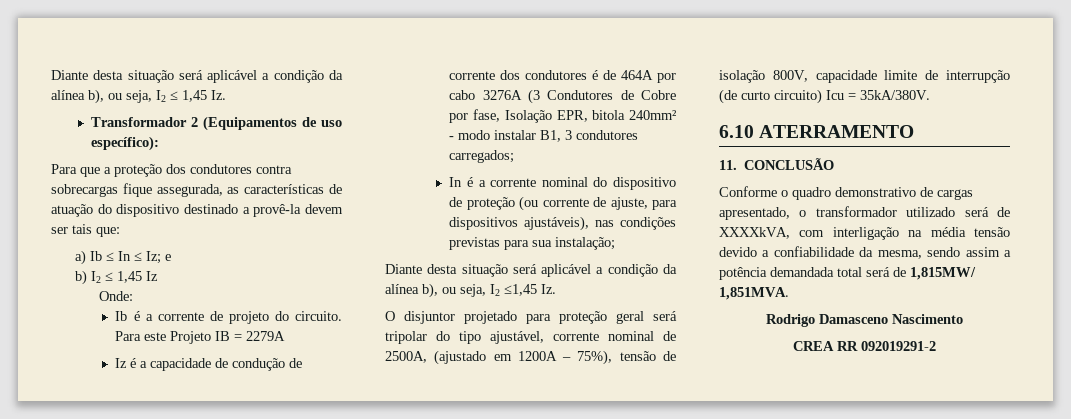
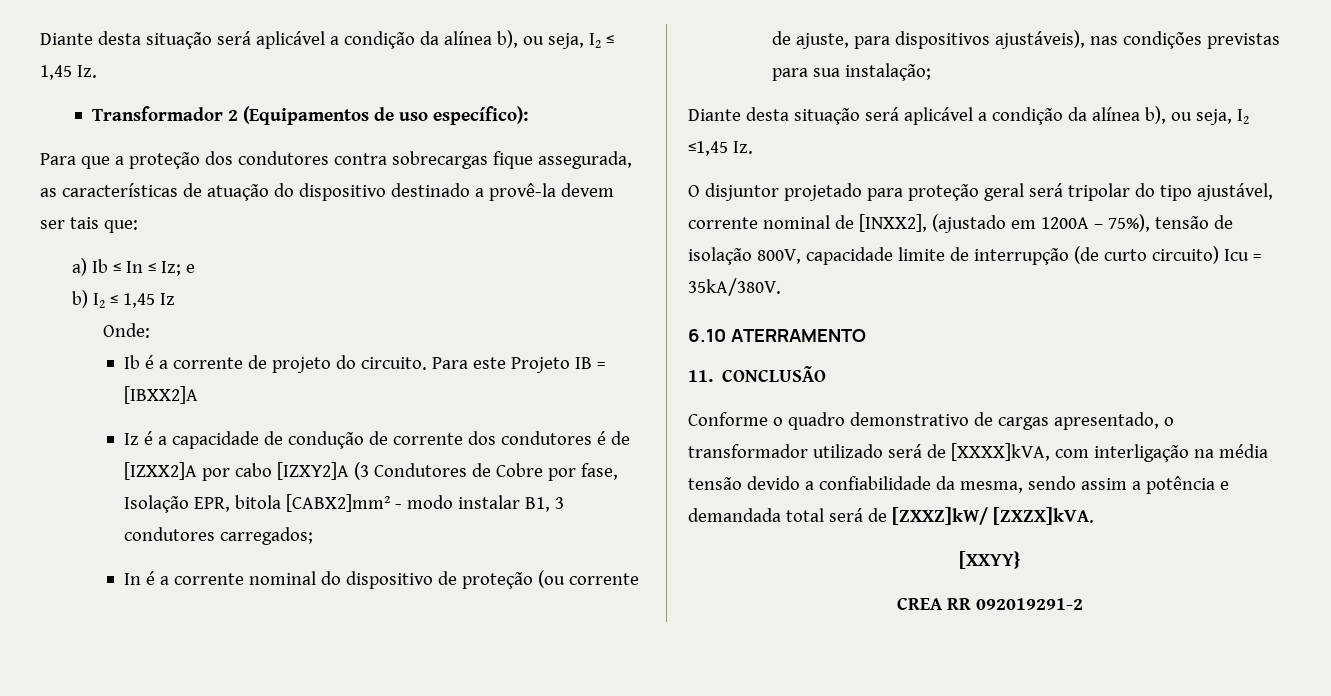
- Para este Projeto IB = 2279A
+ Para este Projeto IB = [IBXX2]A
- Iz é a capacidade de condução de corrente dos condutores é de 464A por cabo 3276A (3 Condutores de Cobre por fase, Isolação EPR, bitola 240mm² - modo instalar B1, 3 condutores carregados;
+ Iz é a capacidade de condução de corrente dos condutores é de [IZXX2]A por cabo [IZXY2]A (3 Condutores de Cobre por fase, Isolação EPR, bitola [CABX2]mm² - modo instalar B1, 3 condutores carregados;
- O disjuntor projetado para proteção geral será tripolar do tipo ajustável, corrente nominal de 2500A, (ajustado em 1200A – 75%), tensão de isolação 800V, capacidade limite de interrupção (de curto circuito) Icu = 35kA/380V.
+ O disjuntor projetado para proteção geral será tripolar do tipo ajustável, corrente nominal de [INXX2], (ajustado em 1200A – 75%), tensão de isolação 800V, capacidade limite de interrupção (de curto circuito) Icu = 35kA/380V.
- Conforme o quadro demonstrativo de cargas apresentado, o transformador utilizado será de XXXXkVA, com interligação na média tensão devido a confiabilidade da mesma, sendo assim a potência demandada total será de 1,815MW/ 1,851MVA.
- Rodrigo Damasceno Nascimento
+ Conforme o quadro demonstrativo de cargas apresentado, o transformador utilizado será de [XXXX]kVA, com interligação na média tensão devido a confiabilidade da mesma, sendo assim a potência e demandada total será de [ZXXZ]kW/ [ZXZX]kVA.
+ [XXYY}

